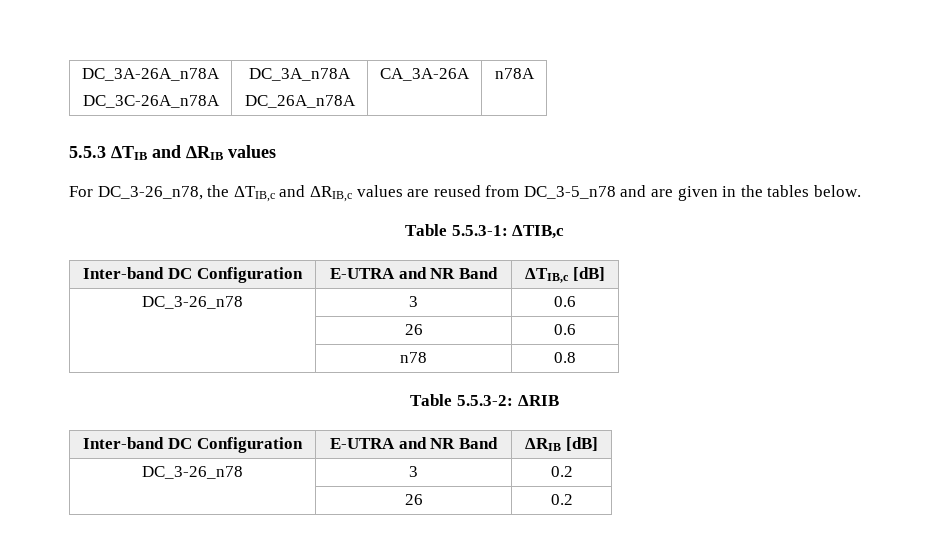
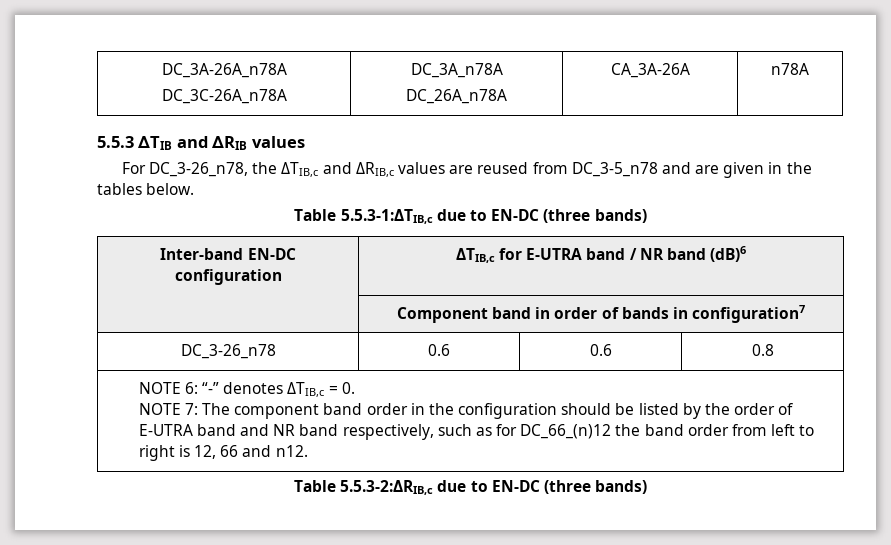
- Table 5.5.3-1: ΔTIB,c
- Inter-band DC Configuration | E-UTRA and NR Band | ΔTIB,c [dB]
- DC_3-26_n78 | 3 | 0.6
- | 26 | 0.6
- | n78 | 0.8
- Table 5.5.3-2: ΔRIB
- Inter-band DC Configuration | E-UTRA and NR Band | ΔRIB [dB]
- DC_3-26_n78 | 3 | 0.2
- | 26 | 0.2
+ Table 5.5.3-1:ΔTIB,c due to EN-DC (three bands)
+ Inter-band EN-DC configuration | ΔTIB,c for E-UTRA band / NR band (dB)6
+ | Component band in order of bands in configuration7
+ DC_3-26_n78 | 0.6 | 0.6 | 0.8
+ NOTE 6: “-” denotes ΔTIB,c = 0.
+ NOTE 7: The component band order in the configuration should be listed by the order of E-UTRA band and NR band respectively, such as for DC_66_(n)12 the band order from left to right is 12, 66 and n12.
+ Table 5.5.3-2:ΔRIB,c due to EN-DC (three bands)

